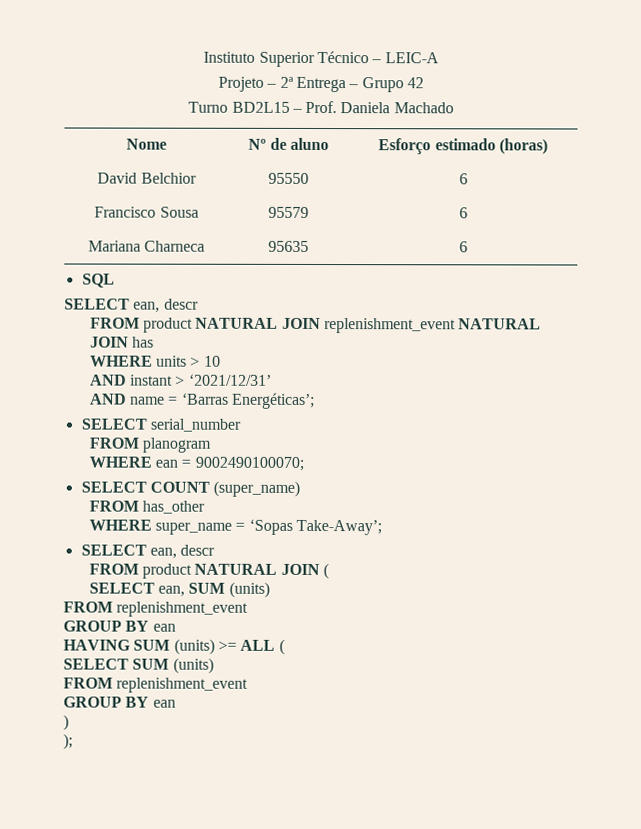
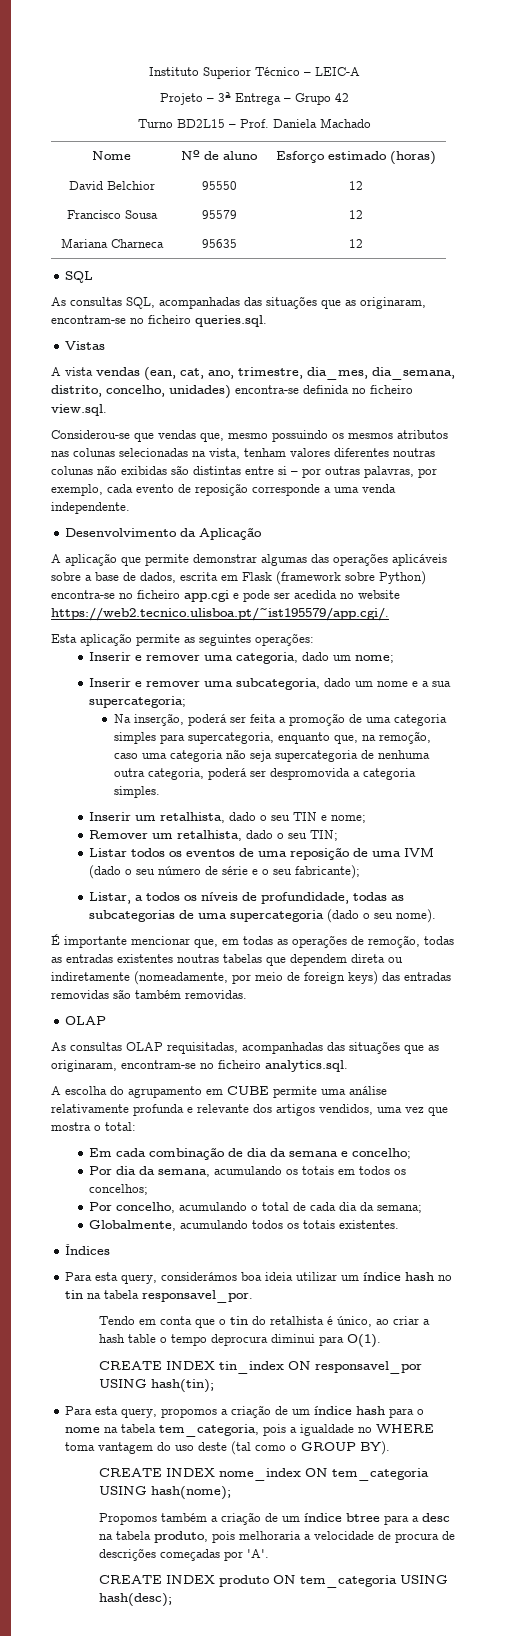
- Projeto – 2ª Entrega – Grupo 42
+ Projeto – 3ª Entrega – Grupo 42
- David Belchior | 95550 | 6
+ David Belchior | 95550 | 12
- Francisco Sousa | 95579 | 6
+ Francisco Sousa | 95579 | 12
- Mariana Charneca | 95635 | 6
+ Mariana Charneca | 95635 | 12
  SQL
- SELECT ean, descr
- FROM product NATURAL JOIN replenishment_event NATURAL JOIN has
- WHERE units > 10
- AND instant > ‘2021/12/31’
- AND name = ‘Barras Energéticas’;
- SELECT serial_number
- FROM planogram
- WHERE ean = 9002490100070;
- SELECT COUNT (super_name)
- FROM has_other
- WHERE super_name = ‘Sopas Take-Away’;
- SELECT ean, descr
- FROM product NATURAL JOIN (
- SELECT ean, SUM (units)
- FROM replenishment_event
- GROUP BY ean
- HAVING SUM (units) >= ALL (
- SELECT SUM (units)
- FROM replenishment_event
- GROUP BY ean
- )
- );
+ As consultas SQL, acompanhadas das situações que as originaram, encontram-se no ficheiro queries.sql.
+ Vistas
+ A vista vendas (ean, cat, ano, trimestre, dia_mes, dia_semana, distrito, concelho, unidades) encontra-se definida no ficheiro view.sql.
+ Considerou-se que vendas que, mesmo possuindo os mesmos atributos nas colunas selecionadas na vista, tenham valores diferentes noutras colunas não exibidas são distintas entre si – por outras palavras, por exemplo, cada evento de reposição corresponde a uma venda independente.
+ Desenvolvimento da Aplicação
+ A aplicação que permite demonstrar algumas das operações aplicáveis sobre a base de dados, escrita em Flask (framework sobre Python) encontra-se no ficheiro app.cgi e pode ser acedida no website https://web2.tecnico.ulisboa.pt/~ist195579/app.cgi/.
+ Esta aplicação permite as seguintes operações:
+ Inserir e remover uma categoria, dado um nome;
+ Inserir e remover uma subcategoria, dado um nome e a sua supercategoria;
+ Na inserção, poderá ser feita a promoção de uma categoria simples para supercategoria, enquanto que, na remoção, caso uma categoria não seja supercategoria de nenhuma outra categoria, poderá ser despromovida a categoria simples.
+ Inserir um retalhista, dado o seu TIN e nome;
+ Remover um retalhista, dado o seu TIN;
+ Listar todos os eventos de uma reposição de uma IVM (dado o seu número de série e o seu fabricante);
+ Listar, a todos os níveis de profundidade, todas as subcategorias de uma supercategoria (dado o seu nome).
+ É importante mencionar que, em todas as operações de remoção, todas as entradas existentes noutras tabelas que dependem direta ou indiretamente (nomeadamente, por meio de foreign keys) das entradas removidas são também removidas.
+ OLAP
+ As consultas OLAP requisitadas, acompanhadas das situações que as originaram, encontram-se no ficheiro analytics.sql.
+ A escolha do agrupamento em CUBE permite uma análise relativamente profunda e relevante dos artigos vendidos, uma vez que mostra o total:
+ Em cada combinação de dia da semana e concelho;
+ Por dia da semana, acumulando os totais em todos os concelhos;
+ Por concelho, acumulando o total de cada dia da semana;
+ Globalmente, acumulando todos os totais existentes.
+ Índices
+ Para esta query, considerámos boa ideia utilizar um índice hash no tin na tabela responsavel_por.
+ Tendo em conta que o tin do retalhista é único, ao criar a hash table o tempo deprocura diminui para O(1).
+ CREATE INDEX tin_index ON responsavel_por USING hash(tin);
+ Para esta query, propomos a criação de um índice hash para o nome na tabela tem_categoria, pois a igualdade no WHERE toma vantagem do uso deste (tal como o GROUP BY).
+ CREATE INDEX nome_index ON tem_categoria USING hash(nome);
+ Propomos também a criação de um índice btree para a desc na tabela produto, pois melhoraria a velocidade de procura de descrições começadas por 'A'.
+ CREATE INDEX produto ON tem_categoria USING hash(desc);

